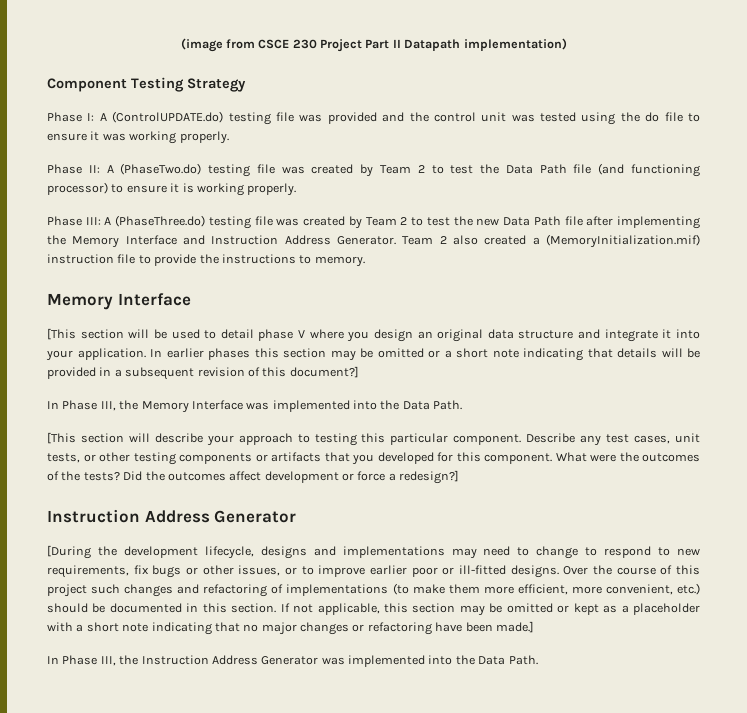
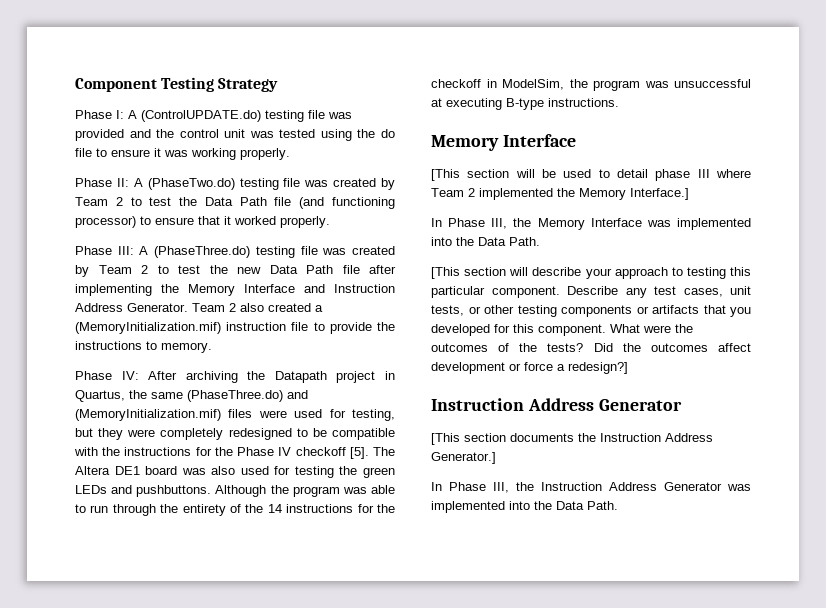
- (image from CSCE 230 Project Part II Datapath implementation)
- Phase II: A (PhaseTwo.do) testing file was created by Team 2 to test the Data Path file (and functioning processor) to ensure it is working properly.
+ Phase II: A (PhaseTwo.do) testing file was created by Team 2 to test the Data Path file (and functioning processor) to ensure that it worked properly.
+ Phase IV: After archiving the Datapath project in Quartus, the same (PhaseThree.do) and (MemoryInitialization.mif) files were used for testing, but they were completely redesigned to be compatible with the instructions for the Phase IV checkoff [5]. The Altera DE1 board was also used for testing the green LEDs and pushbuttons. Although the program was able to run through the entirety of the 14 instructions for the checkoff in ModelSim, the program was unsuccessful at executing B-type instructions.
- [This section will be used to detail phase V where you design an original data structure and integrate it into your application. In earlier phases this section may be omitted or a short note indicating that details will be provided in a subsequent revision of this document?]
+ [This section will be used to detail phase III where Team 2 implemented the Memory Interface.]
- [During the development lifecycle, designs and implementations may need to change to respond to new requirements, fix bugs or other issues, or to improve earlier poor or ill-fitted designs. Over the course of this project such changes and refactoring of implementations (to make them more efficient, more convenient, etc.) should be documented in this section. If not applicable, this section may be omitted or kept as a placeholder with a short note indicating that no major changes or refactoring have been made.]
+ [This section documents the Instruction Address Generator.]

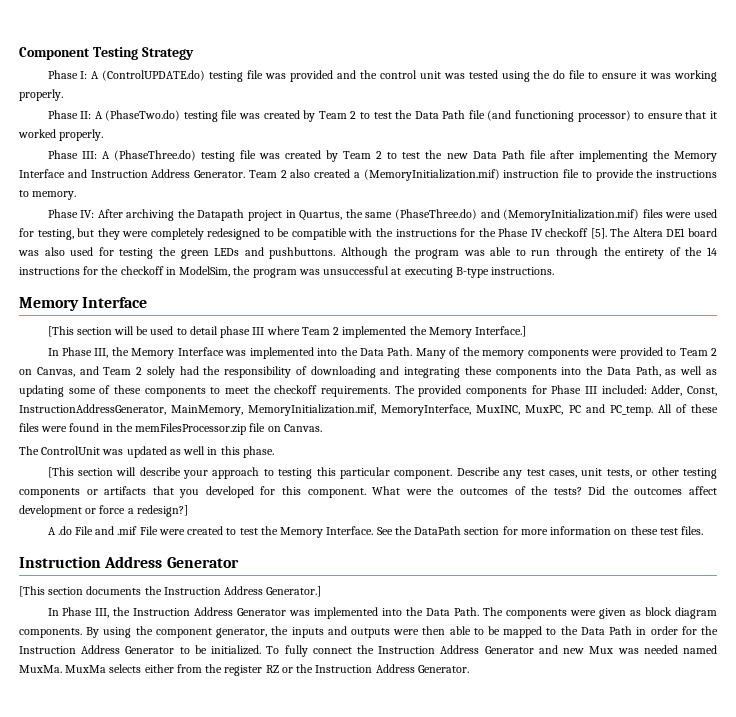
+ Many of the memory components were provided to Team 2 on Canvas, and Team 2 solely had the responsibility of downloading and integrating these components into the Data Path, as well as updating some of these components to meet the checkoff requirements. The provided components for Phase III included: Adder, Const, InstructionAddressGenerator, MainMemory, MemoryInitialization.mif, MemoryInterface, MuxINC, MuxPC, PC and PC_temp. All of these files were found in the memFilesProcessor.zip file on Canvas.
+ The ControlUnit was updated as well in this phase.
+ A .do File and .mif File were created to test the Memory Interface. See the DataPath section for more information on these test files.
+ The components were given as block diagram components. By using the component generator, the inputs and outputs were then able to be mapped to the Data Path in order for the Instruction Address Generator to be initialized. To fully connect the Instruction Address Generator and new Mux was needed named MuxMa. MuxMa selects either from the register RZ or the Instruction Address Generator.

